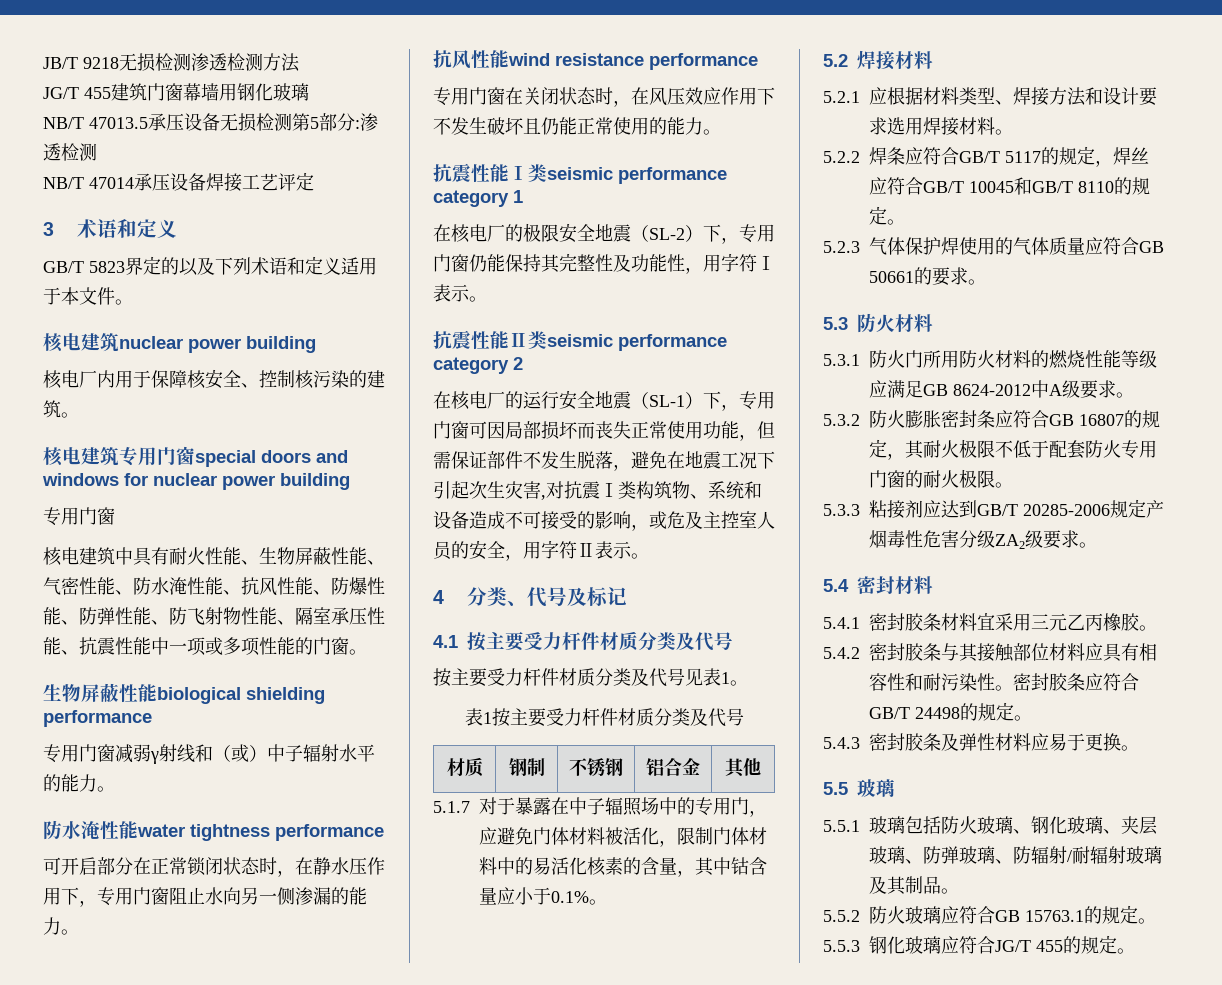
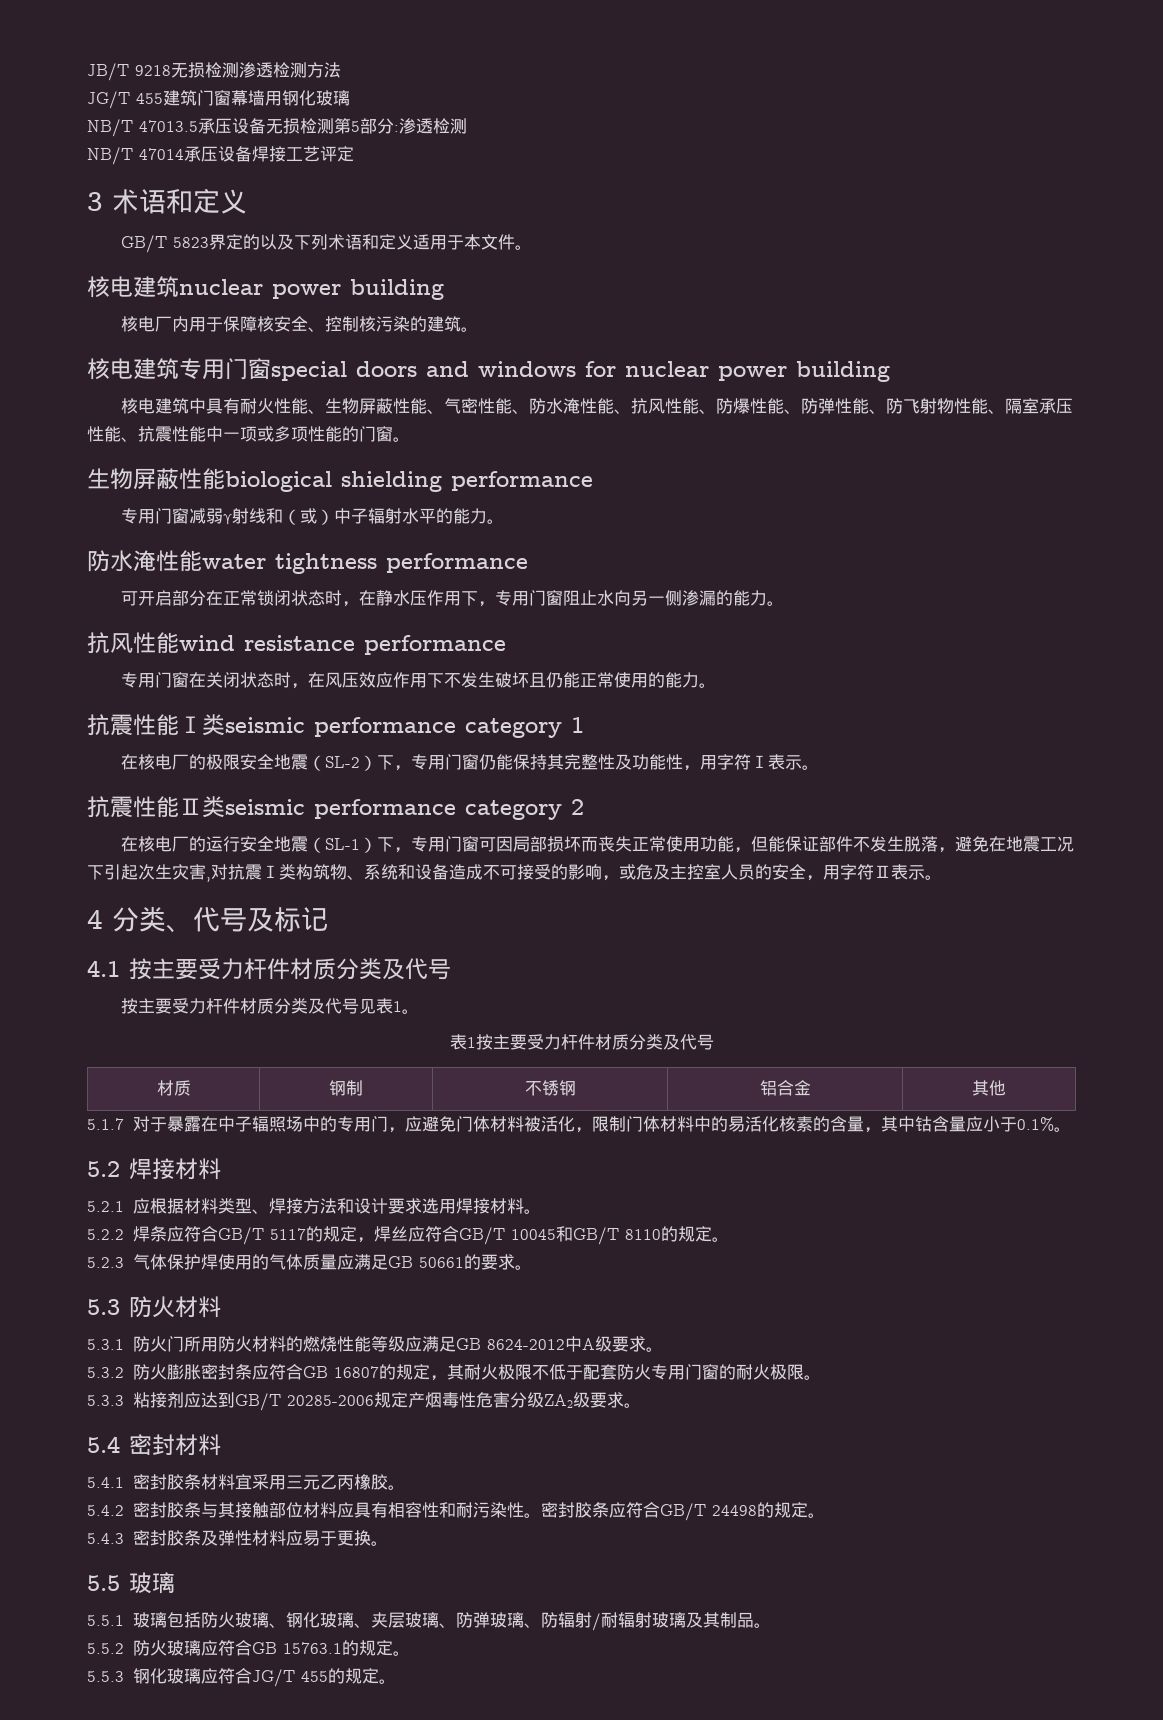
  核电建筑专用门窗special doors and windows for nuclear power building
- 专用门窗
- 在核电厂的运行安全地震（SL-1）下，专用门窗可因局部损坏而丧失正常使用功能，但需保证部件不发生脱落，避免在地震工况下引起次生灾害,对抗震Ⅰ类构筑物、系统和设备造成不可接受的影响，或危及主控室人员的安全，用字符Ⅱ表示。
+ 在核电厂的运行安全地震（SL-1）下，专用门窗可因局部损坏而丧失正常使用功能，但能保证部件不发生脱落，避免在地震工况下引起次生灾害,对抗震Ⅰ类构筑物、系统和设备造成不可接受的影响，或危及主控室人员的安全，用字符Ⅱ表示。
- 5.2.3气体保护焊使用的气体质量应符合GB 50661的要求。
+ 5.2.3气体保护焊使用的气体质量应满足GB 50661的要求。

